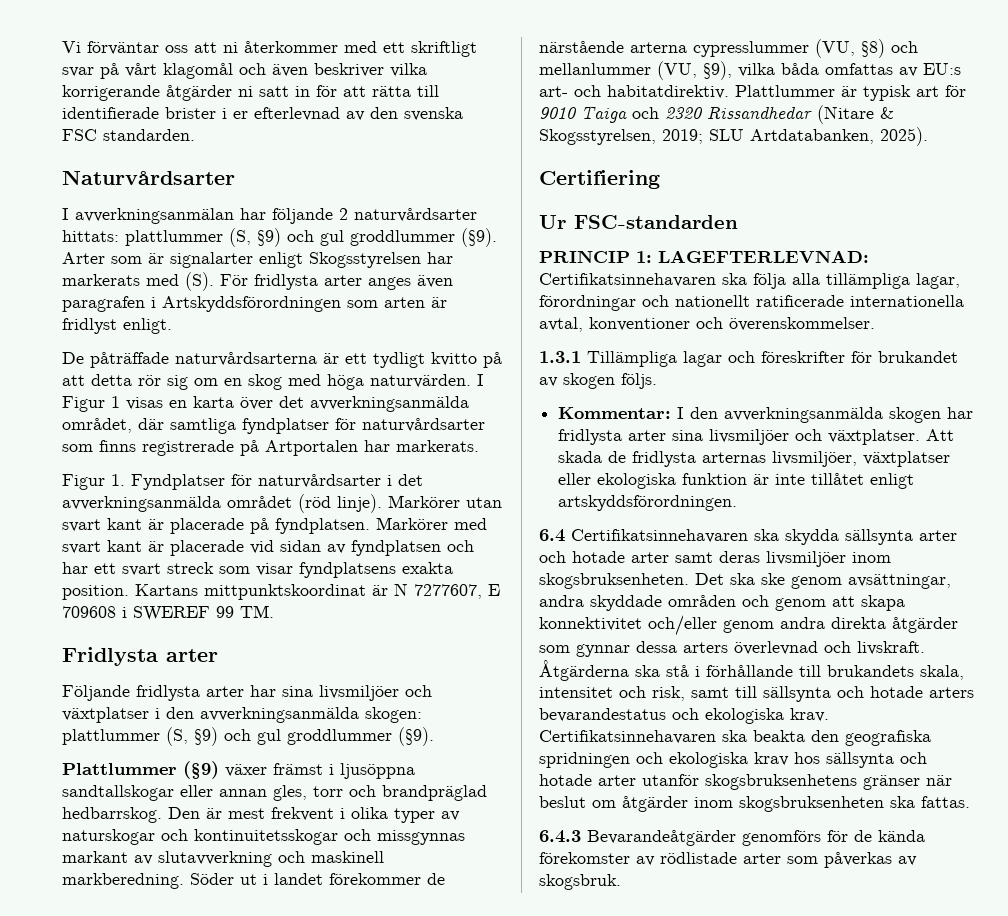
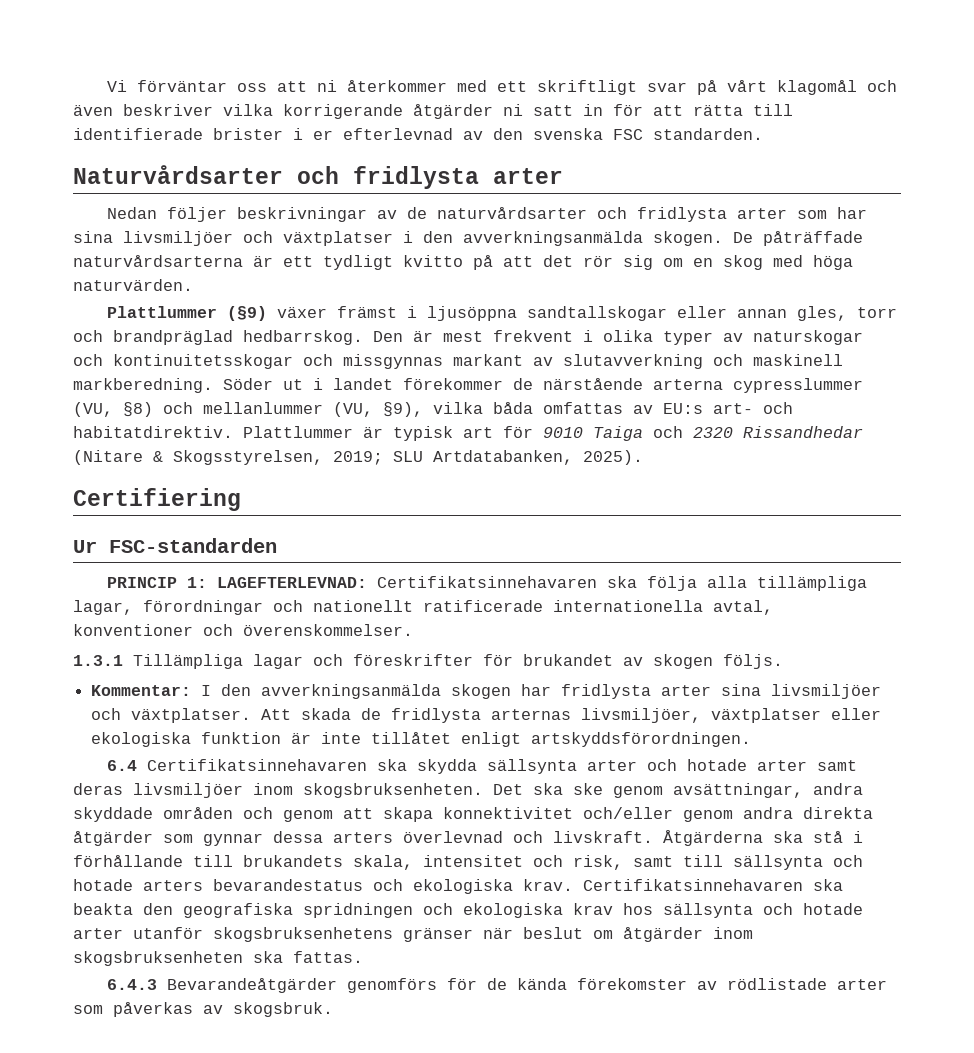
- Naturvårdsarter
- I avverkningsanmälan har följande 2 naturvårdsarter hittats: plattlummer (S, §9) och gul groddlummer (§9). Arter som är signalarter enligt Skogsstyrelsen har markerats med (S). För fridlysta arter anges även paragrafen i Artskyddsförordningen som arten är fridlyst enligt.
- De påträffade naturvårdsarterna är ett tydligt kvitto på att detta rör sig om en skog med höga naturvärden. I Figur 1 visas en karta över det avverkningsanmälda området, där samtliga fyndplatser för naturvårdsarter som finns registrerade på Artportalen har markerats.
- Figur 1. Fyndplatser för naturvårdsarter i det avverkningsanmälda området (röd linje). Markörer utan svart kant är placerade på fyndplatsen. Markörer med svart kant är placerade vid sidan av fyndplatsen och har ett svart streck som visar fyndplatsens exakta position. Kartans mittpunktskoordinat är N 7277607, E 709608 i SWEREF 99 TM.
- Fridlysta arter
- Följande fridlysta arter har sina livsmiljöer och växtplatser i den avverkningsanmälda skogen: plattlummer (S, §9) och gul groddlummer (§9).
+ Naturvårdsarter och fridlysta arter
+ Nedan följer beskrivningar av de naturvårdsarter och fridlysta arter som har sina livsmiljöer och växtplatser i den avverkningsanmälda skogen. De påträffade naturvårdsarterna är ett tydligt kvitto på att det rör sig om en skog med höga naturvärden.

